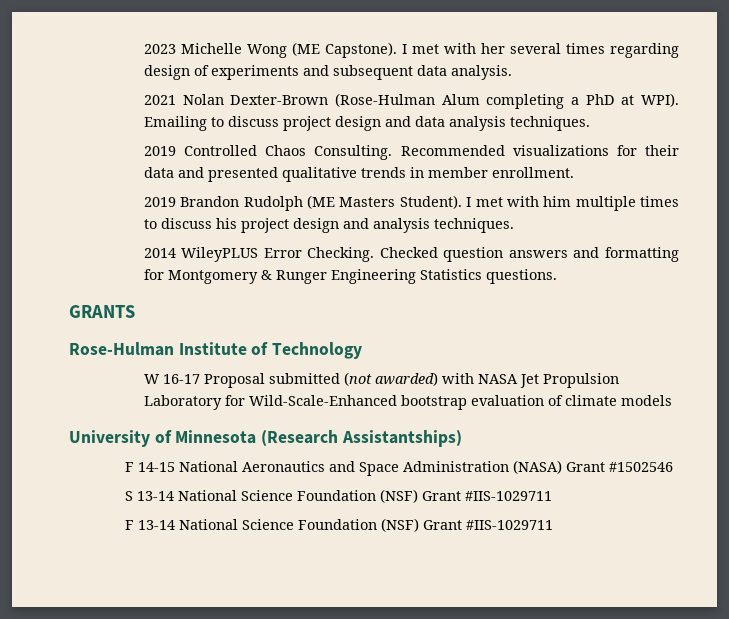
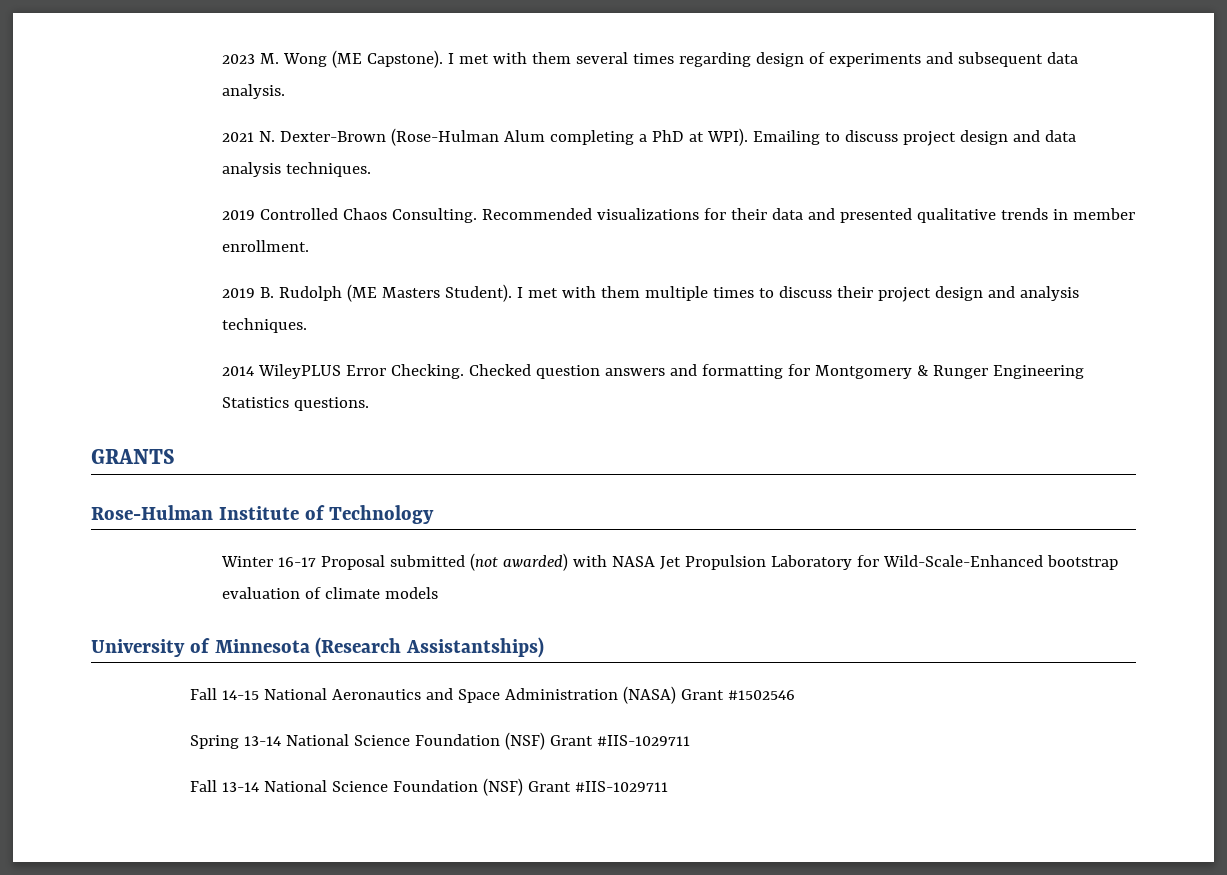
- 2023 Michelle Wong (ME Capstone).
+ 2023 M. Wong (ME Capstone).
- I met with her several times regarding design of experiments and subsequent data analysis.
+ I met with them several times regarding design of experiments and subsequent data analysis.
- 2021 Nolan Dexter-Brown (Rose-Hulman Alum completing a PhD at WPI).
+ 2021 N. Dexter-Brown (Rose-Hulman Alum completing a PhD at WPI).
- 2019 Brandon Rudolph (ME Masters Student).
+ 2019 B. Rudolph (ME Masters Student).
- I met with him multiple times to discuss his project design and analysis techniques.
+ I met with them multiple times to discuss their project design and analysis techniques.
- W 16-17 Proposal submitted (not awarded) with NASA Jet Propulsion Laboratory for Wild-Scale-Enhanced bootstrap evaluation of climate models
+ Winter 16-17 Proposal submitted (not awarded) with NASA Jet Propulsion Laboratory for Wild-Scale-Enhanced bootstrap evaluation of climate models
- F 14-15 National Aeronautics and Space Administration (NASA) Grant #1502546
+ Fall 14-15 National Aeronautics and Space Administration (NASA) Grant #1502546
- S 13-14 National Science Foundation (NSF) Grant #IIS-1029711
+ Spring 13-14 National Science Foundation (NSF) Grant #IIS-1029711
- F 13-14 National Science Foundation (NSF) Grant #IIS-1029711
+ Fall 13-14 National Science Foundation (NSF) Grant #IIS-1029711

